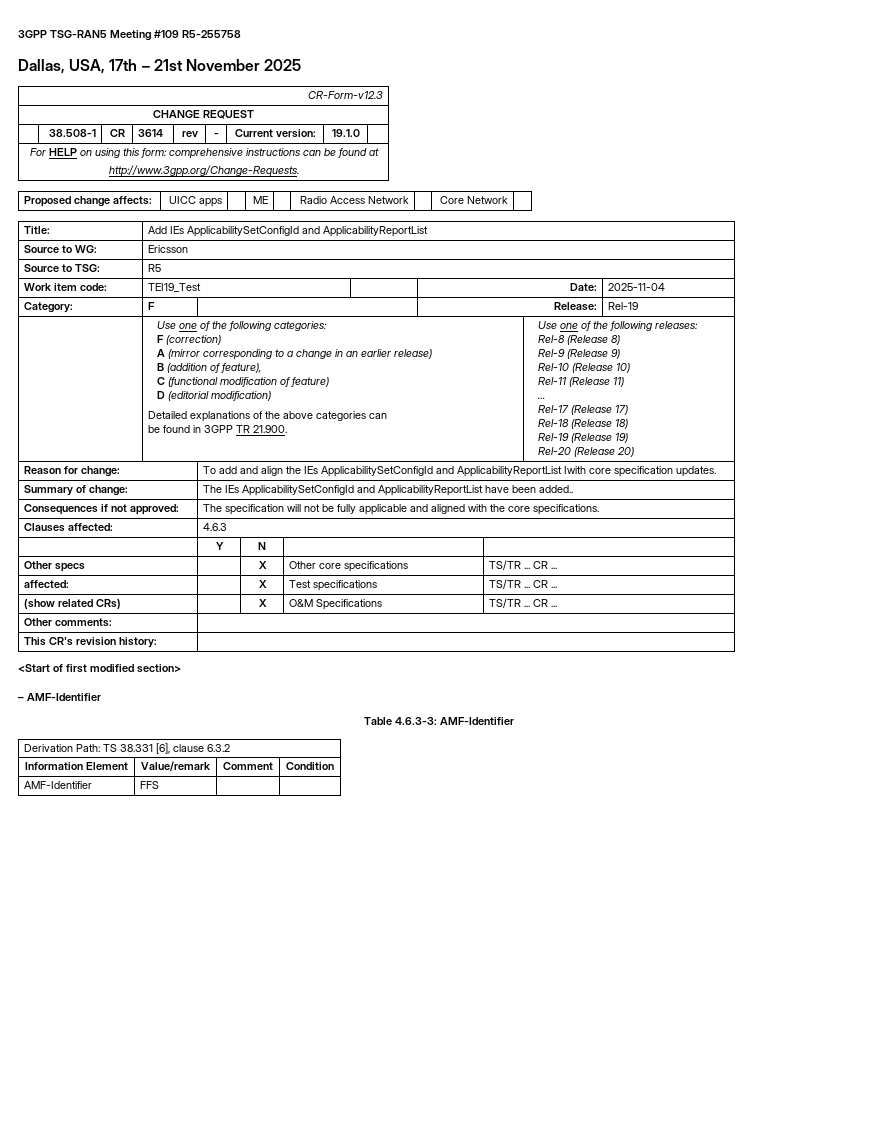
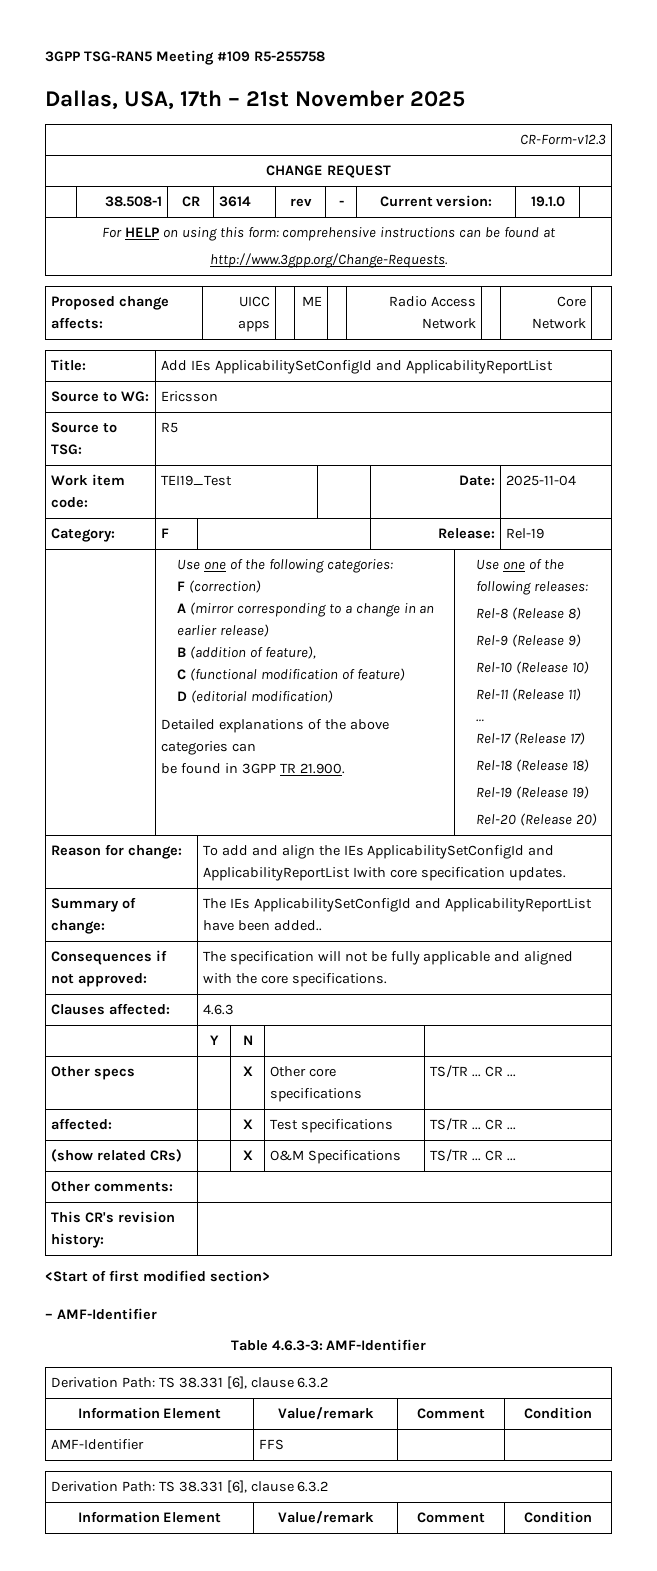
  AMF-Identifier | FFS | |
+ Derivation Path: TS 38.331 [6], clause 6.3.2
+ Information Element | Value/remark | Comment | Condition

